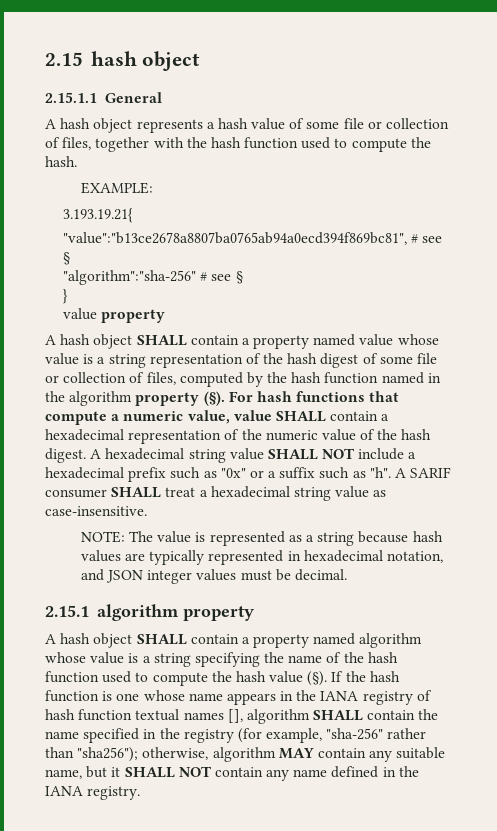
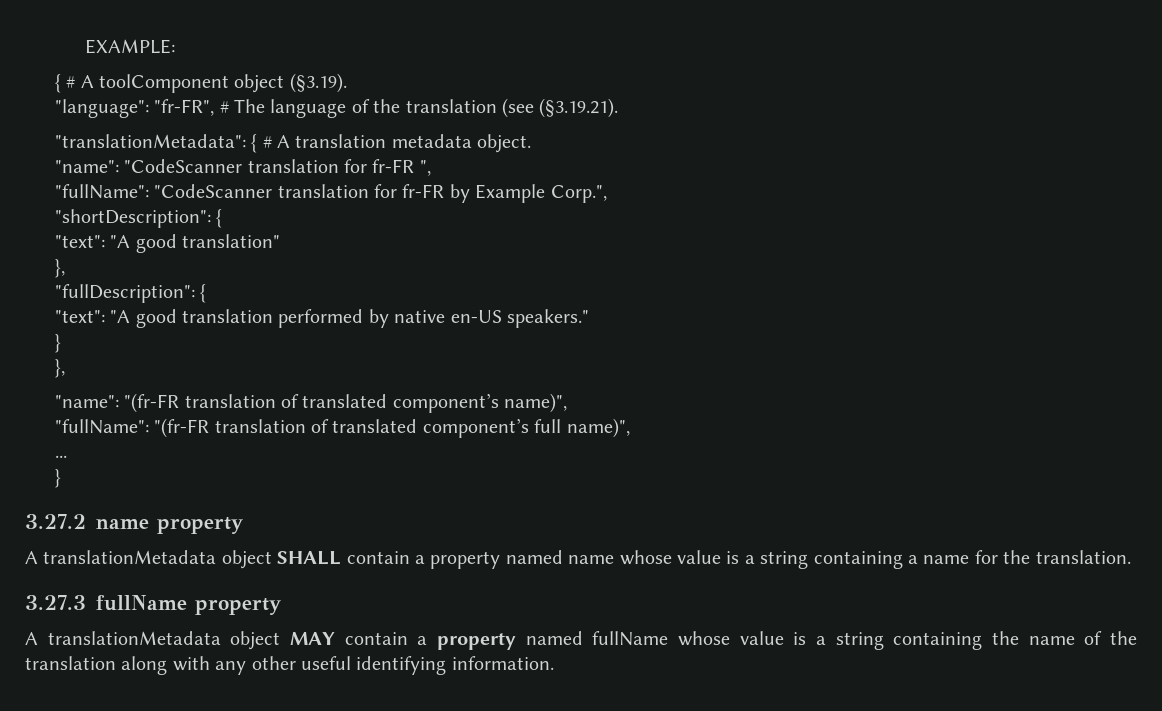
- 2.15 hash object
- 2.15.1.1 General
- A hash object represents a hash value of some file or collection of files, together with the hash function used to compute the hash.
  EXAMPLE:
- 3.193.19.21{
- "value":"b13ce2678a8807ba0765ab94a0ecd394f869bc81", # see §
- "algorithm":"sha-256" # see §
+ { # A toolComponent object (§3.19).
+ "language": "fr-FR", # The language of the translation (see (§3.19.21).
+ "translationMetadata": { # A translation metadata object.
+ "name": "CodeScanner translation for fr-FR ",
+ "fullName": "CodeScanner translation for fr-FR by Example Corp.",
+ "shortDescription": {
+ "text": "A good translation"
+ },
+ "fullDescription": {
+ "text": "A good translation performed by native en-US speakers."
  }
- value property
- A hash object SHALL contain a property named value whose value is a string representation of the hash digest of some file or collection of files, computed by the hash function named in the algorithm property (§). For hash functions that compute a numeric value, value SHALL contain a hexadecimal representation of the numeric value of the hash digest. A hexadecimal string value SHALL NOT include a hexadecimal prefix such as "0x" or a suffix such as "h". A SARIF consumer SHALL treat a hexadecimal string value as case-insensitive.
- NOTE: The value is represented as a string because hash values are typically represented in hexadecimal notation, and JSON integer values must be decimal.
- 2.15.1 algorithm property
- A hash object SHALL contain a property named algorithm whose value is a string specifying the name of the hash function used to compute the hash value (§). If the hash function is one whose name appears in the IANA registry of hash function textual names [], algorithm SHALL contain the name specified in the registry (for example, "sha-256" rather than "sha256"); otherwise, algorithm MAY contain any suitable name, but it SHALL NOT contain any name defined in the IANA registry.
+ },
+ "name": "(fr-FR translation of translated component’s name)",
+ "fullName": "(fr-FR translation of translated component’s full name)",
+ ...
+ }
+ 3.27.2 name property
+ A translationMetadata object SHALL contain a property named name whose value is a string containing a name for the translation.
+ 3.27.3 fullName property
+ A translationMetadata object MAY contain a property named fullName whose value is a string containing the name of the translation along with any other useful identifying information.

